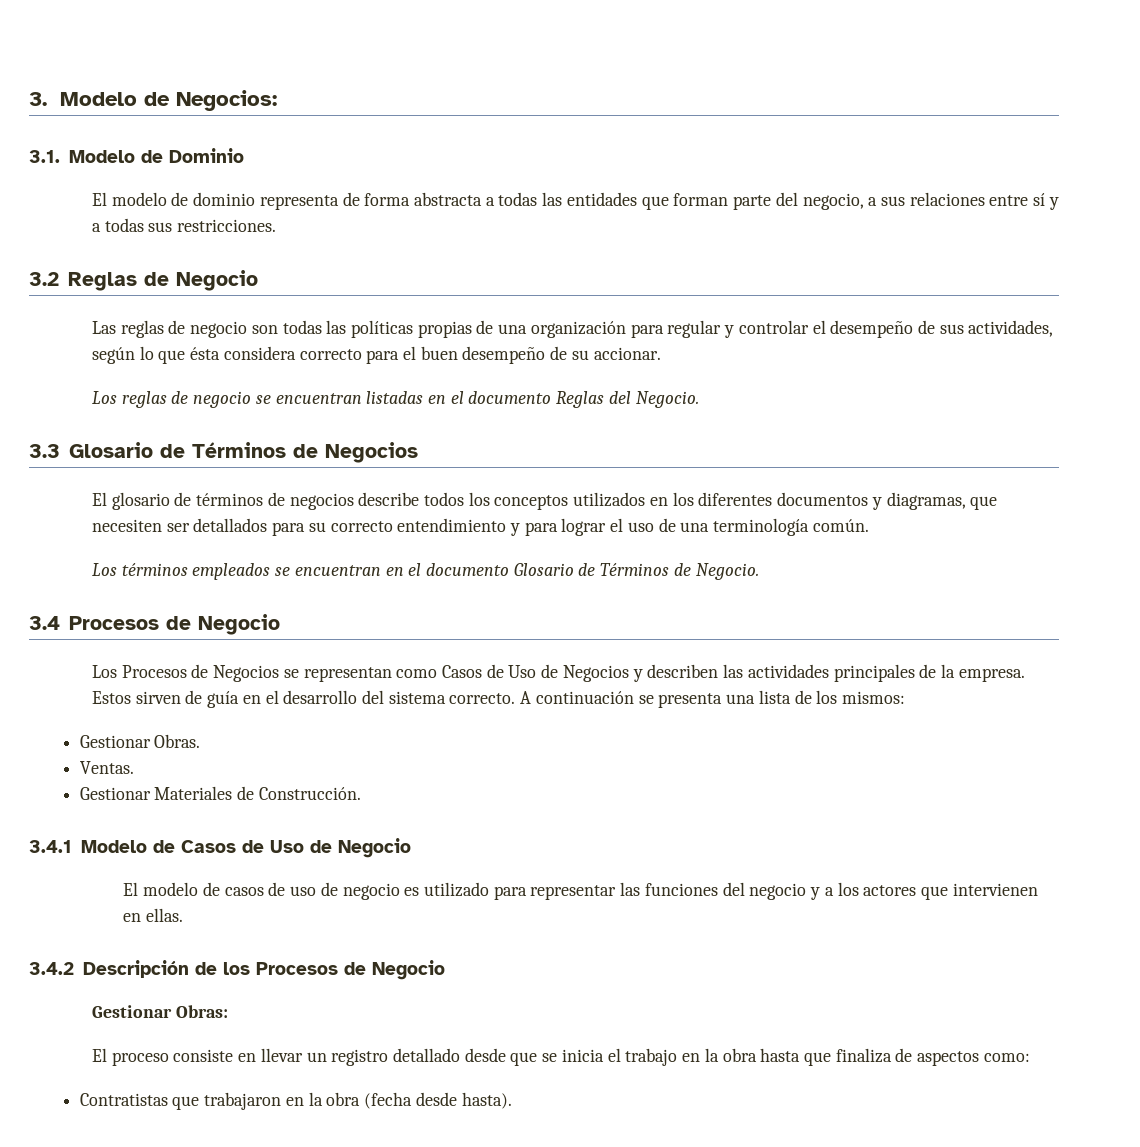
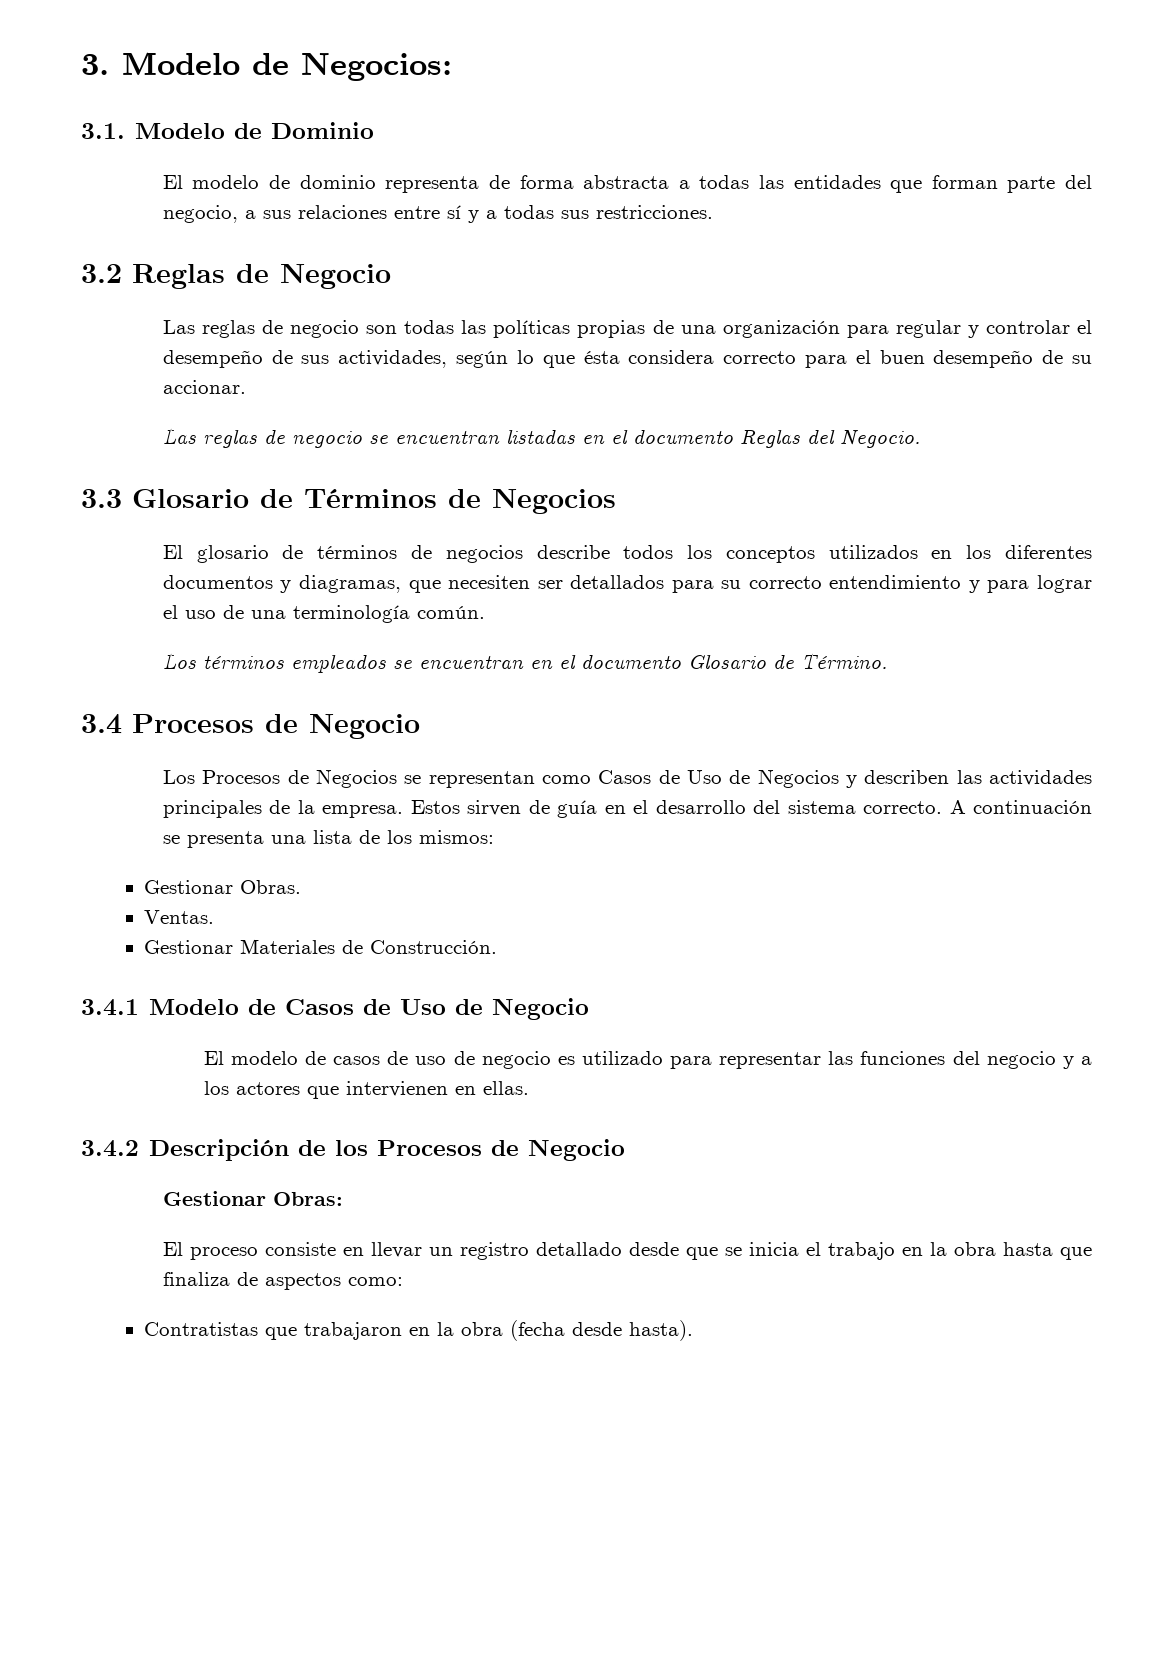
- Los reglas de negocio se encuentran listadas en el documento Reglas del Negocio.
+ Las reglas de negocio se encuentran listadas en el documento Reglas del Negocio.
- Los términos empleados se encuentran en el documento Glosario de Términos de Negocio.
+ Los términos empleados se encuentran en el documento Glosario de Término.

